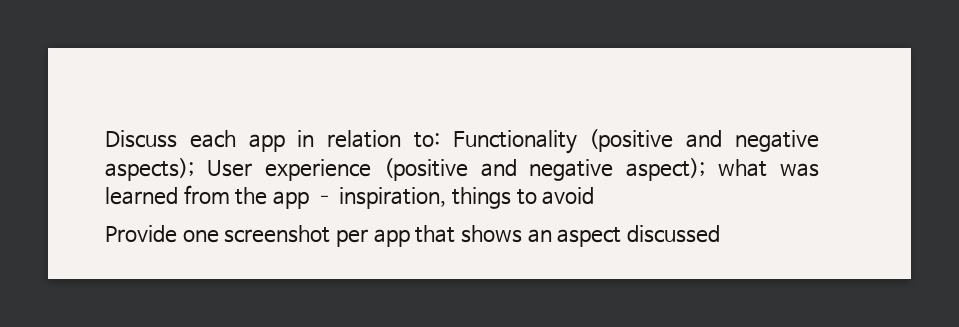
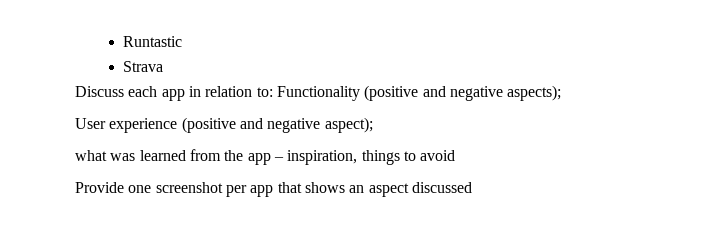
+ Runtastic
+ Strava
- Discuss each app in relation to: Functionality (positive and negative aspects); User experience (positive and negative aspect); what was learned from the app – inspiration, things to avoid
+ Discuss each app in relation to: Functionality (positive and negative aspects);
+ User experience (positive and negative aspect);
+ what was learned from the app – inspiration, things to avoid

